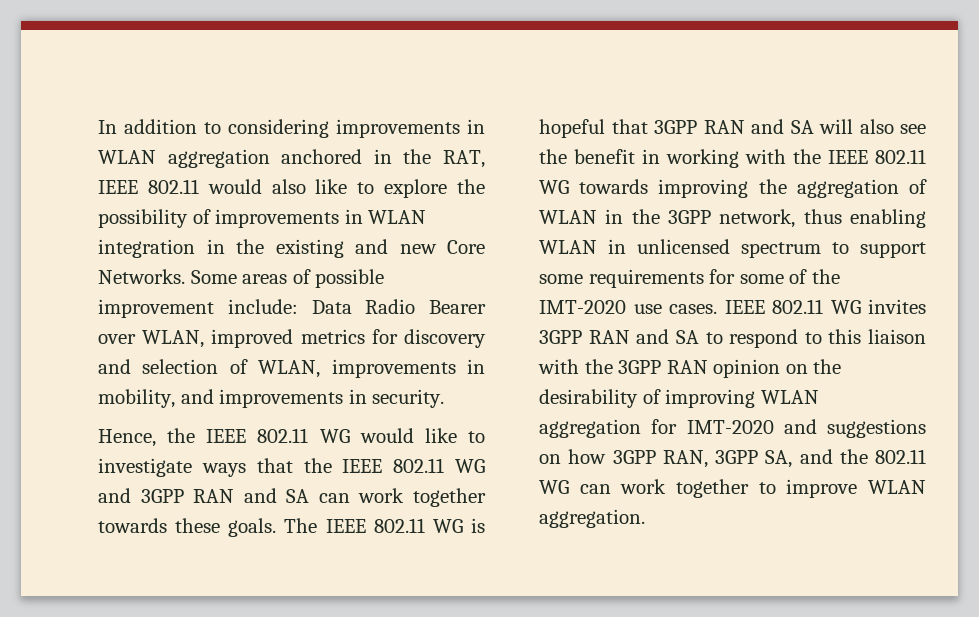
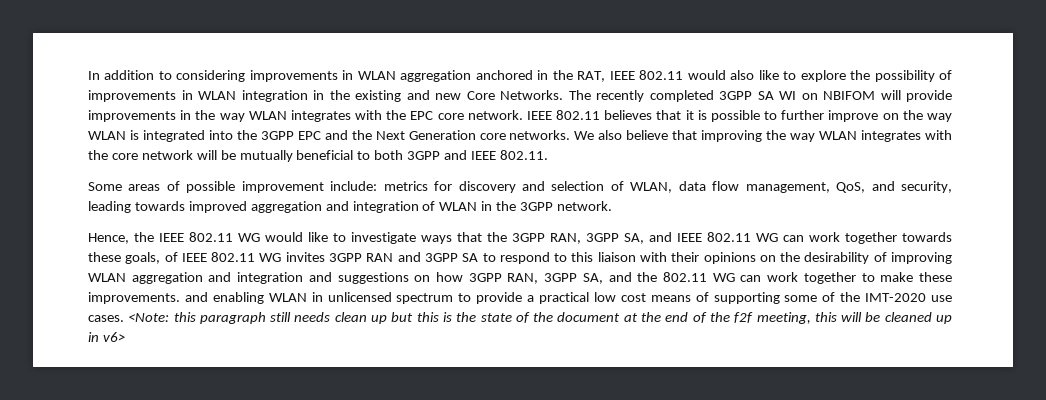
- In addition to considering improvements in WLAN aggregation anchored in the RAT, IEEE 802.11 would also like to explore the possibility of improvements in WLAN integration in the existing and new Core Networks. Some areas of possible improvement include: Data Radio Bearer over WLAN, improved metrics for discovery and selection of WLAN, improvements in mobility, and improvements in security.
+ In addition to considering improvements in WLAN aggregation anchored in the RAT, IEEE 802.11 would also like to explore the possibility of improvements in WLAN integration in the existing and new Core Networks. The recently completed 3GPP SA WI on NBIFOM will provide improvements in the way WLAN integrates with the EPC core network. IEEE 802.11 believes that it is possible to further improve on the way WLAN is integrated into the 3GPP EPC and the Next Generation core networks. We also believe that improving the way WLAN integrates with the core network will be mutually beneficial to both 3GPP and IEEE 802.11.
+ Some areas of possible improvement include: metrics for discovery and selection of WLAN, data flow management, QoS, and security, leading towards improved aggregation and integration of WLAN in the 3GPP network.
- Hence, the IEEE 802.11 WG would like to investigate ways that the IEEE 802.11 WG and 3GPP RAN and SA can work together towards these goals. The IEEE 802.11 WG is hopeful that 3GPP RAN and SA will also see the benefit in working with the IEEE 802.11 WG towards improving the aggregation of WLAN in the 3GPP network, thus enabling WLAN in unlicensed spectrum to support some requirements for some of the IMT-2020 use cases. IEEE 802.11 WG invites 3GPP RAN and SA to respond to this liaison with the 3GPP RAN opinion on the desirability of improving WLAN aggregation for IMT-2020 and suggestions on how 3GPP RAN, 3GPP SA, and the 802.11 WG can work together to improve WLAN aggregation.
+ Hence, the IEEE 802.11 WG would like to investigate ways that the 3GPP RAN, 3GPP SA, and IEEE 802.11 WG can work together towards these goals, of IEEE 802.11 WG invites 3GPP RAN and 3GPP SA to respond to this liaison with their opinions on the desirability of improving WLAN aggregation and integration and suggestions on how 3GPP RAN, 3GPP SA, and the 802.11 WG can work together to make these improvements. and enabling WLAN in unlicensed spectrum to provide a practical low cost means of supporting some of the IMT-2020 use cases. <Note: this paragraph still needs clean up but this is the state of the document at the end of the f2f meeting, this will be cleaned up in v6>

